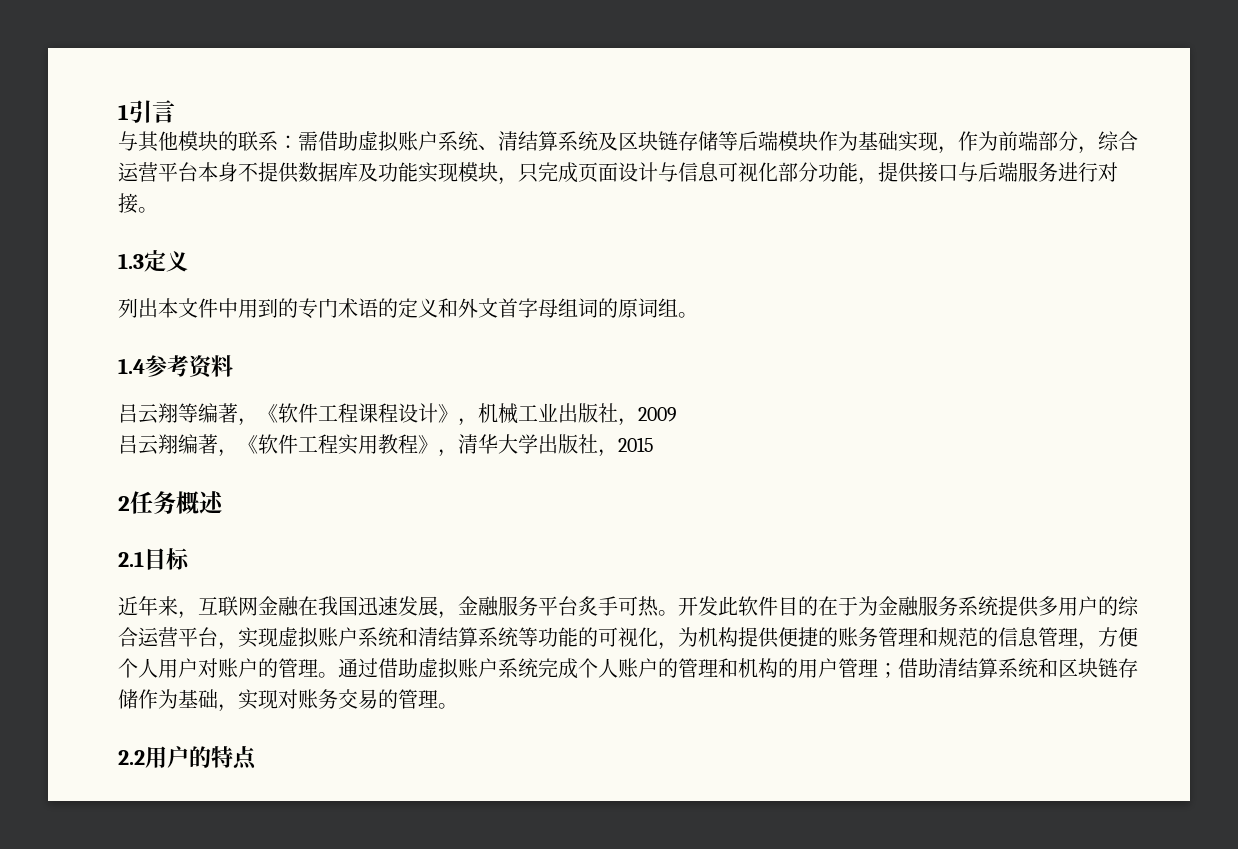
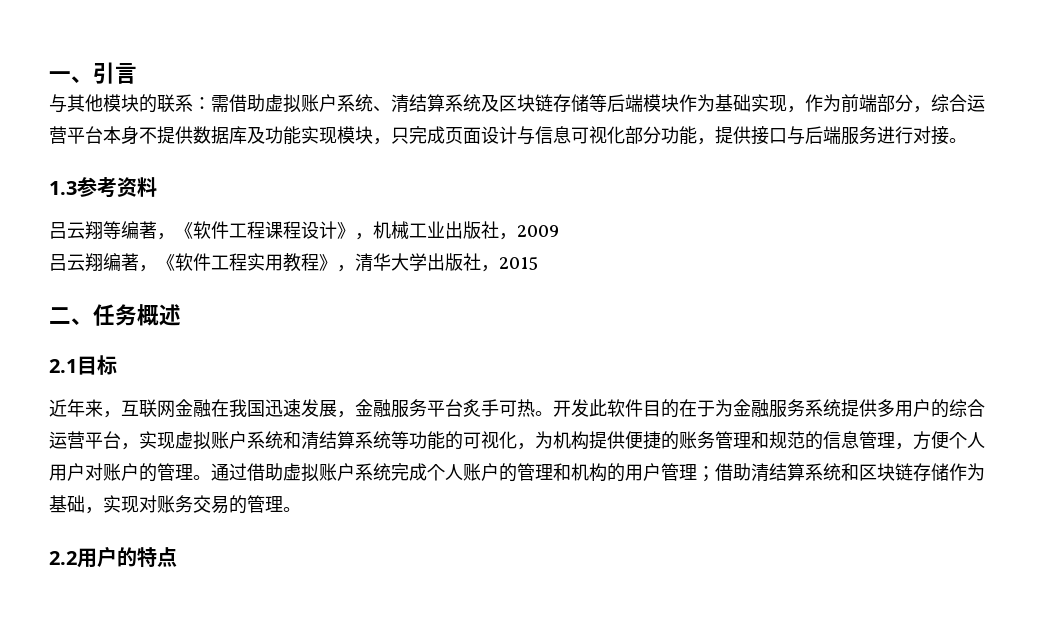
- 1引言
+ 一、引言
- 1.3定义
- 列出本文件中用到的专门术语的定义和外文首字母组词的原词组。
- 1.4参考资料
+ 1.3参考资料
- 2任务概述
+ 二、任务概述

